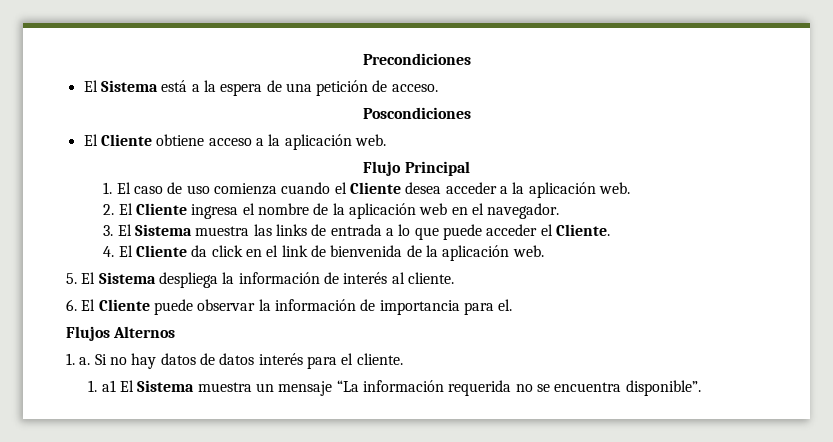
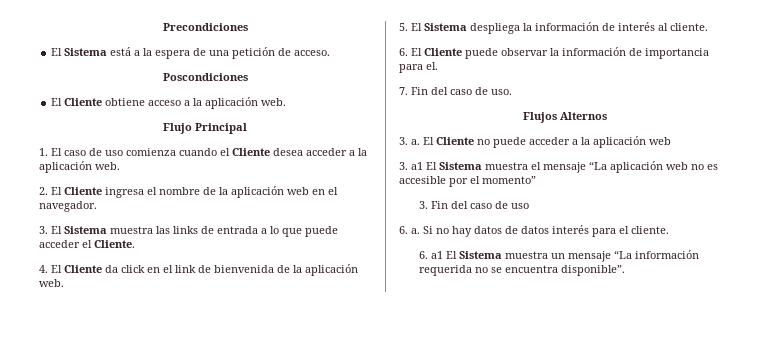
+ 7. Fin del caso de uso.
  Flujos Alternos
- 1. a.
+ 3. a. El Cliente no puede acceder a la aplicación web
+ 3. a1 El Sistema muestra el mensaje “La aplicación web no es accesible por el momento”
+ 3. Fin del caso de uso
+ 6. a.
- 1. a1 El Sistema muestra un mensaje “La información requerida no se encuentra disponible”.
+ 6. a1 El Sistema muestra un mensaje “La información requerida no se encuentra disponible”.

